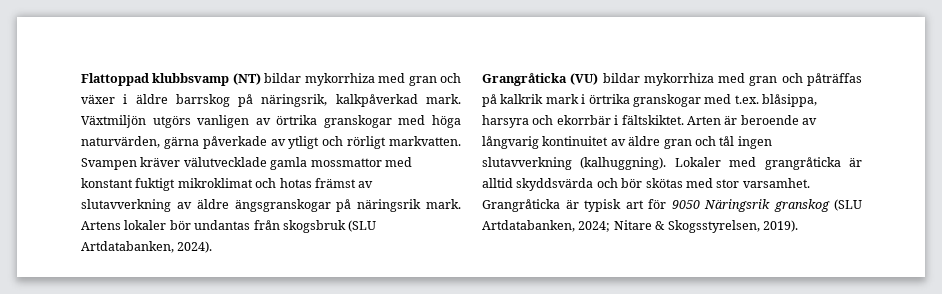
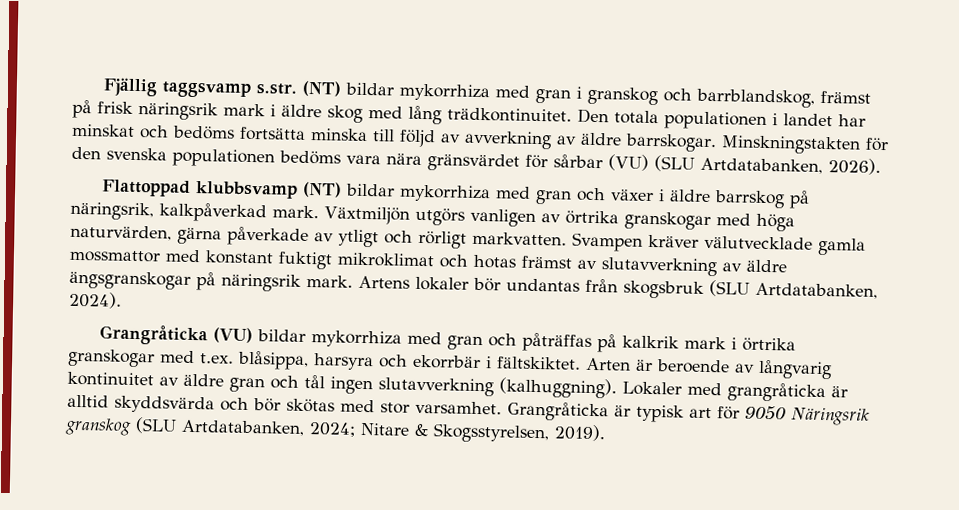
+ Fjällig taggsvamp s.str. (NT) bildar mykorrhiza med gran i granskog och barrblandskog, främst på frisk näringsrik mark i äldre skog med lång trädkontinuitet. Den totala populationen i landet har minskat och bedöms fortsätta minska till följd av avverkning av äldre barrskogar. Minskningstakten för den svenska populationen bedöms vara nära gränsvärdet för sårbar (VU) (SLU Artdatabanken, 2026).

